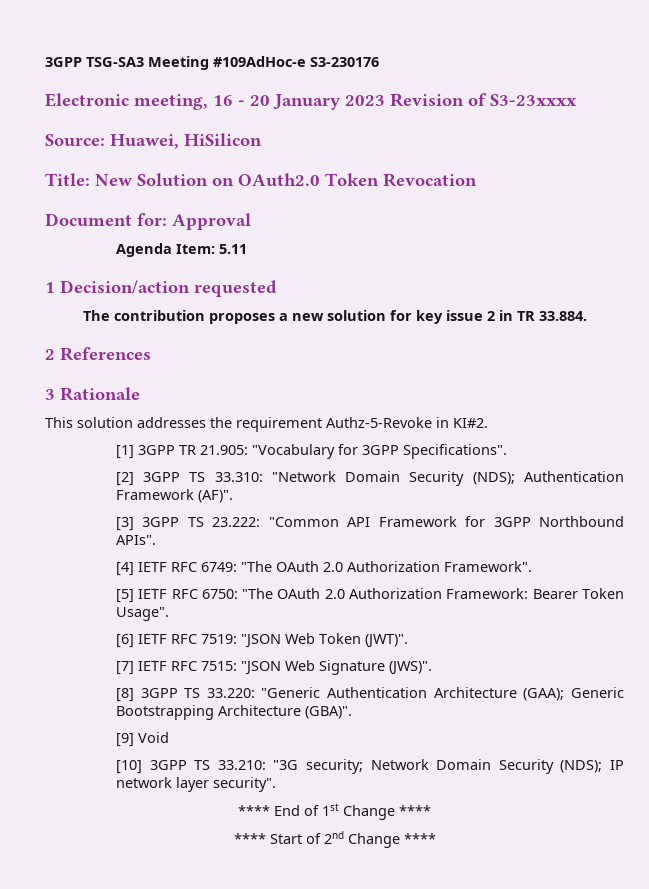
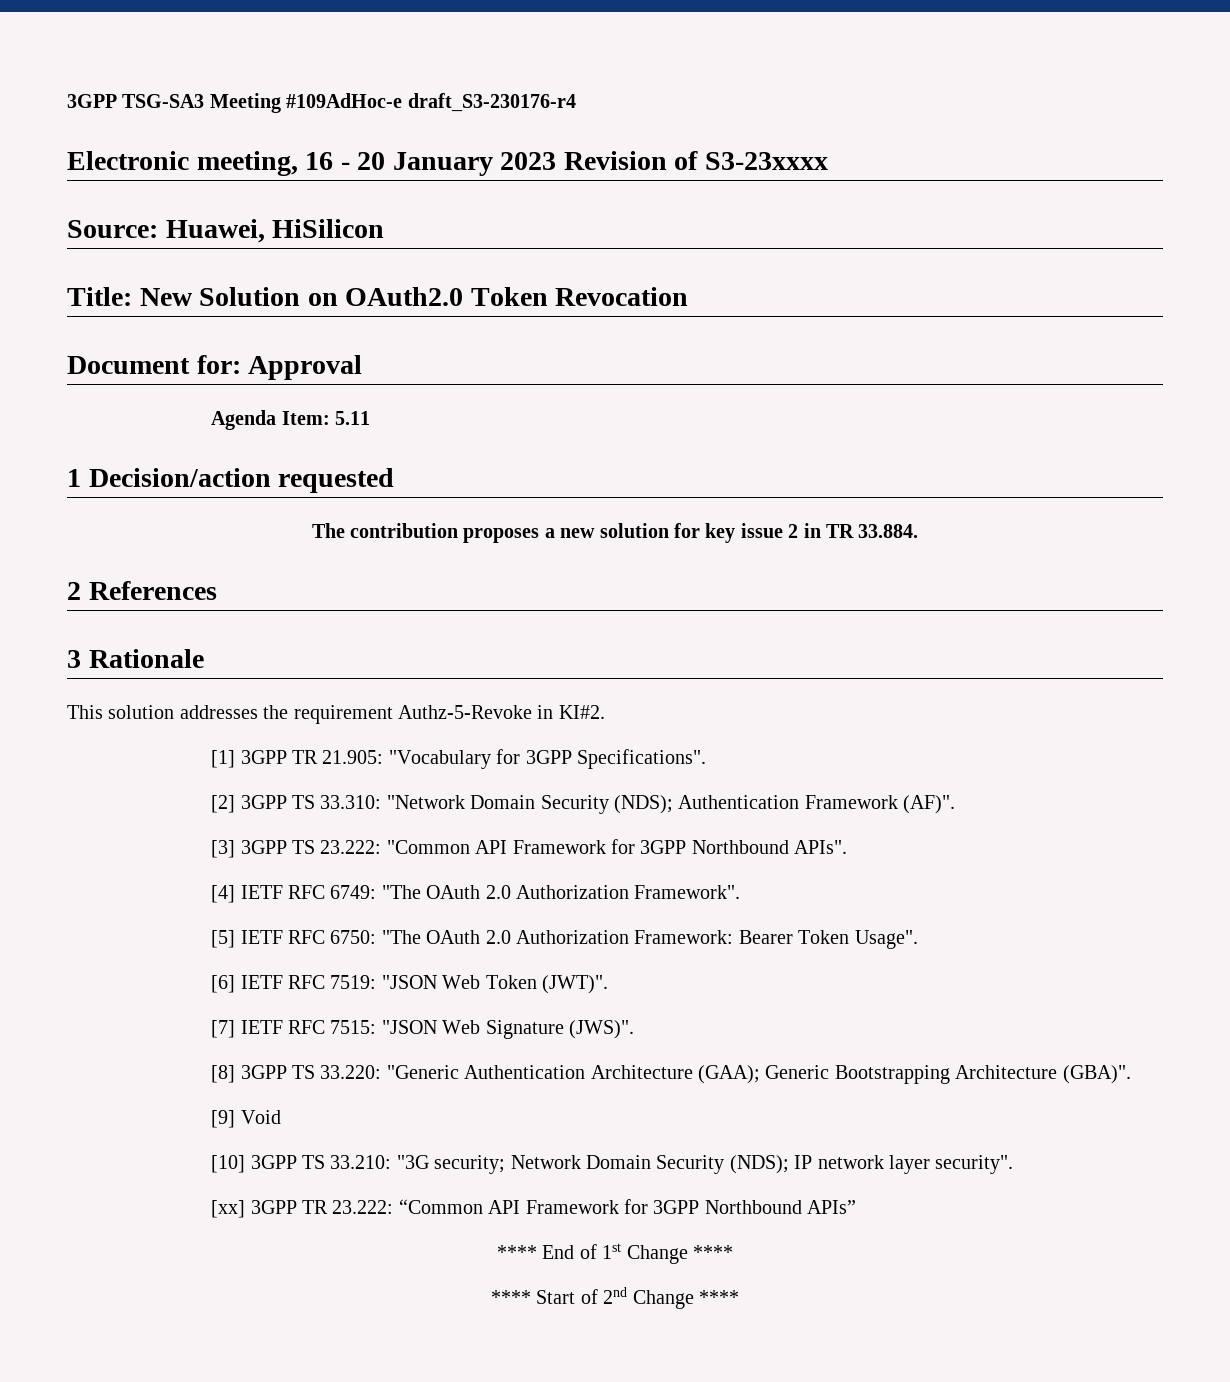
- 3GPP TSG-SA3 Meeting #109AdHoc-e S3-230176
+ 3GPP TSG-SA3 Meeting #109AdHoc-e draft_S3-230176-r4
+ [xx] 3GPP TR 23.222: “Common API Framework for 3GPP Northbound APIs”

